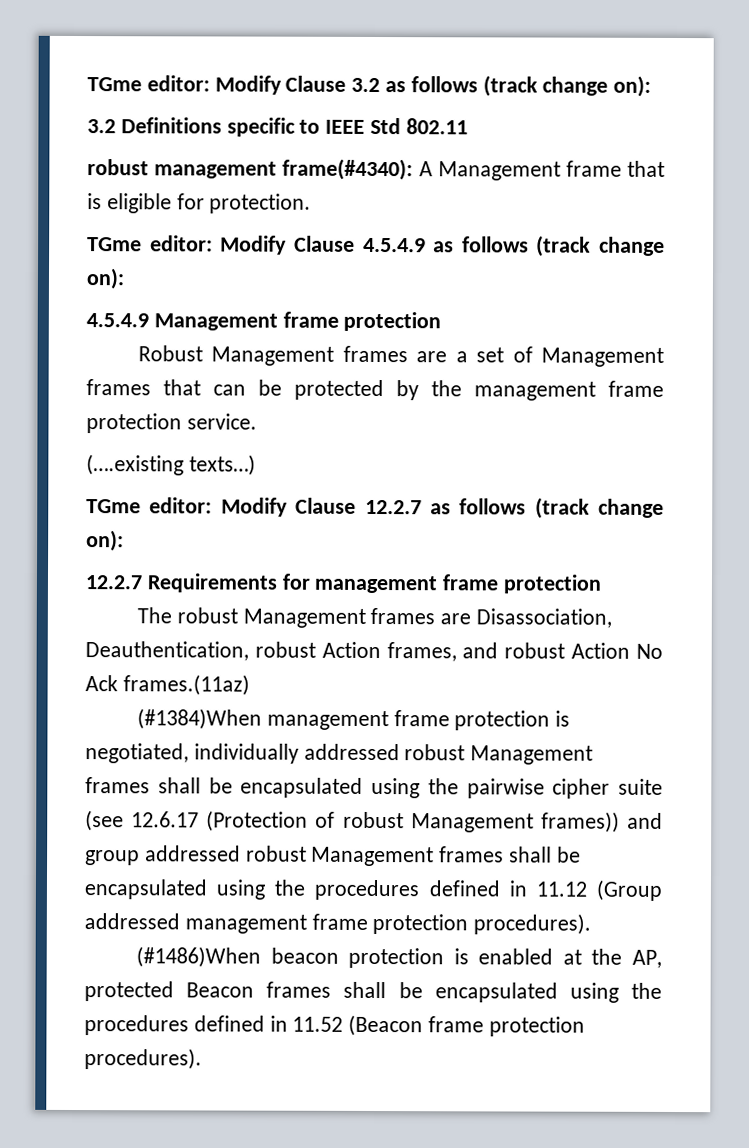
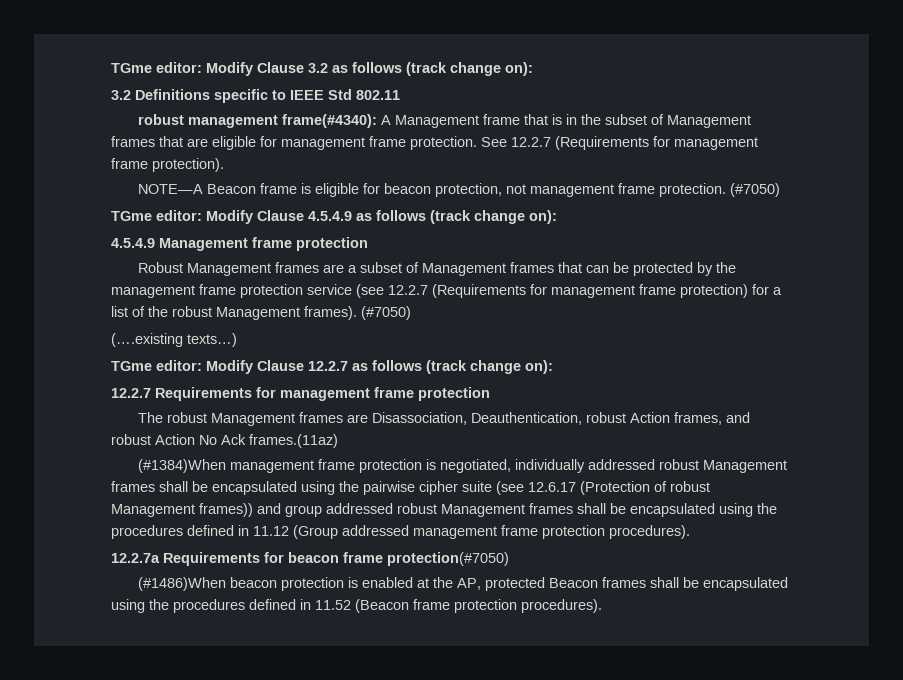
- robust management frame(#4340): A Management frame that is eligible for protection.
+ robust management frame(#4340): A Management frame that is in the subset of Management frames that are eligible for management frame protection. See 12.2.7 (Requirements for management frame protection).
+ NOTE—A Beacon frame is eligible for beacon protection, not management frame protection. (#7050)
- Robust Management frames are a set of Management frames that can be protected by the management frame protection service.
+ Robust Management frames are a subset of Management frames that can be protected by the management frame protection service (see 12.2.7 (Requirements for management frame protection) for a list of the robust Management frames). (#7050)
+ 12.2.7a Requirements for beacon frame protection(#7050)

